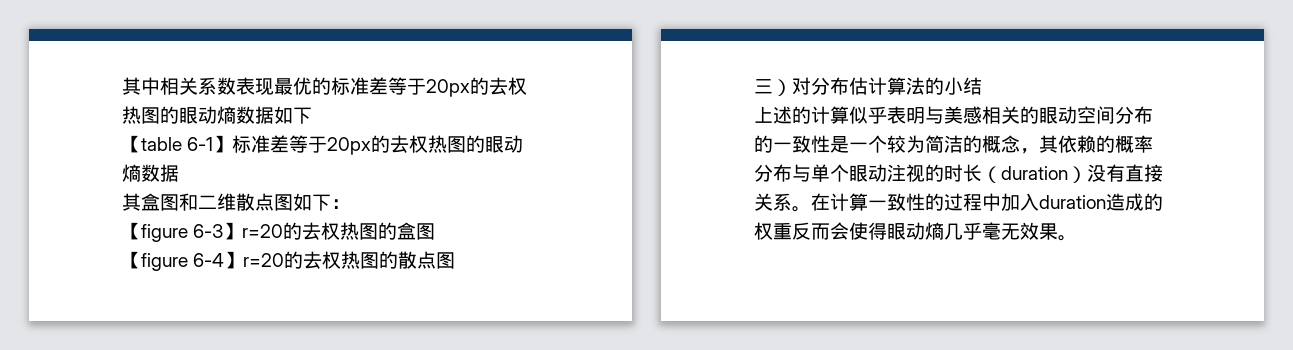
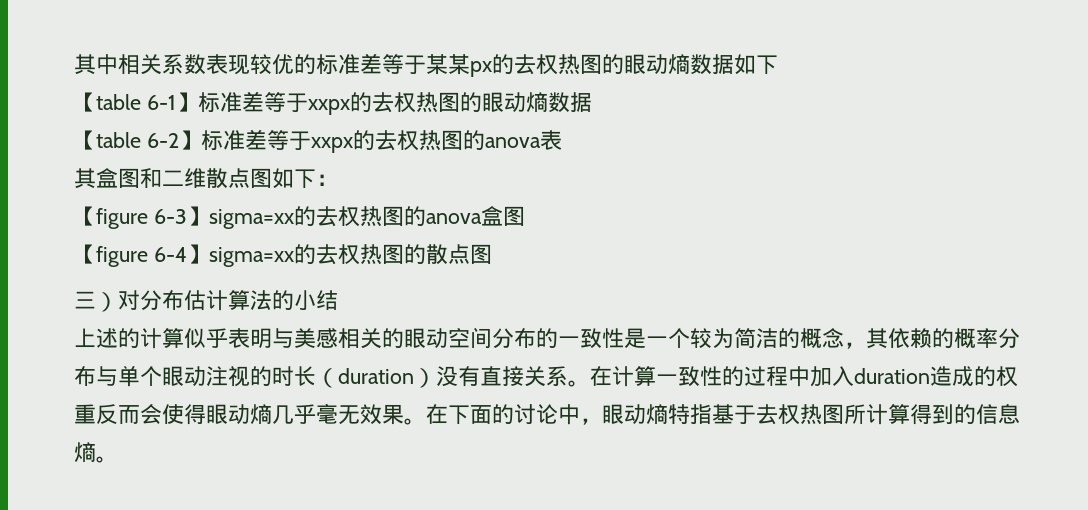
- 其中相关系数表现最优的标准差等于20px的去权热图的眼动熵数据如下
+ 其中相关系数表现较优的标准差等于某某px的去权热图的眼动熵数据如下
- 【table 6-1】标准差等于20px的去权热图的眼动熵数据
+ 【table 6-1】标准差等于xxpx的去权热图的眼动熵数据
+ 【table 6-2】标准差等于xxpx的去权热图的anova表
- 【figure 6-3】r=20的去权热图的盒图
+ 【figure 6-3】sigma=xx的去权热图的anova盒图
- 【figure 6-4】r=20的去权热图的散点图
+ 【figure 6-4】sigma=xx的去权热图的散点图
+ 在下面的讨论中，眼动熵特指基于去权热图所计算得到的信息熵。

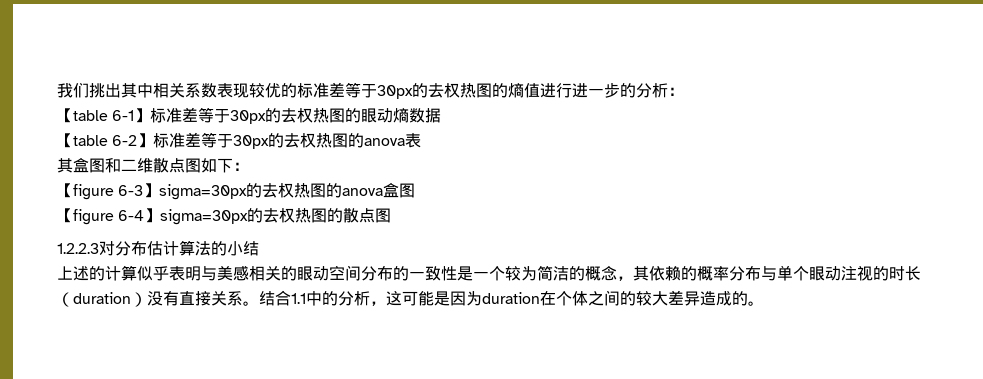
- 其中相关系数表现较优的标准差等于某某px的去权热图的眼动熵数据如下
+ 我们挑出其中相关系数表现较优的标准差等于30px的去权热图的熵值进行进一步的分析：
- 【table 6-1】标准差等于xxpx的去权热图的眼动熵数据
+ 【table 6-1】标准差等于30px的去权热图的眼动熵数据
- 【table 6-2】标准差等于xxpx的去权热图的anova表
+ 【table 6-2】标准差等于30px的去权热图的anova表
- 【figure 6-3】sigma=xx的去权热图的anova盒图
+ 【figure 6-3】sigma=30px的去权热图的anova盒图
- 【figure 6-4】sigma=xx的去权热图的散点图
+ 【figure 6-4】sigma=30px的去权热图的散点图
- 三）对分布估计算法的小结
+ 1.2.2.3对分布估计算法的小结
- 在计算一致性的过程中加入duration造成的权重反而会使得眼动熵几乎毫无效果。在下面的讨论中，眼动熵特指基于去权热图所计算得到的信息熵。
+ 结合1.1中的分析，这可能是因为duration在个体之间的较大差异造成的。

